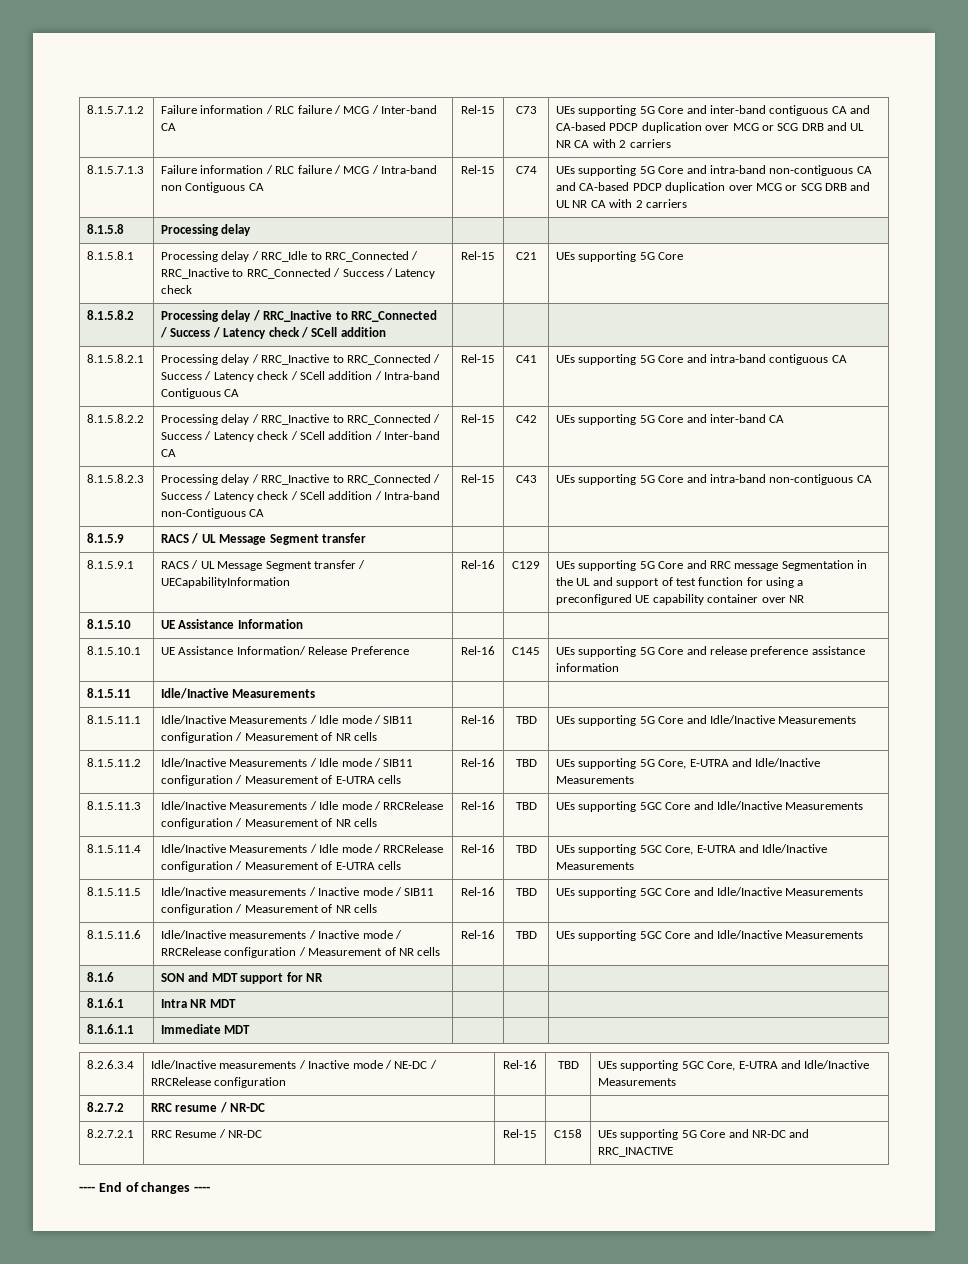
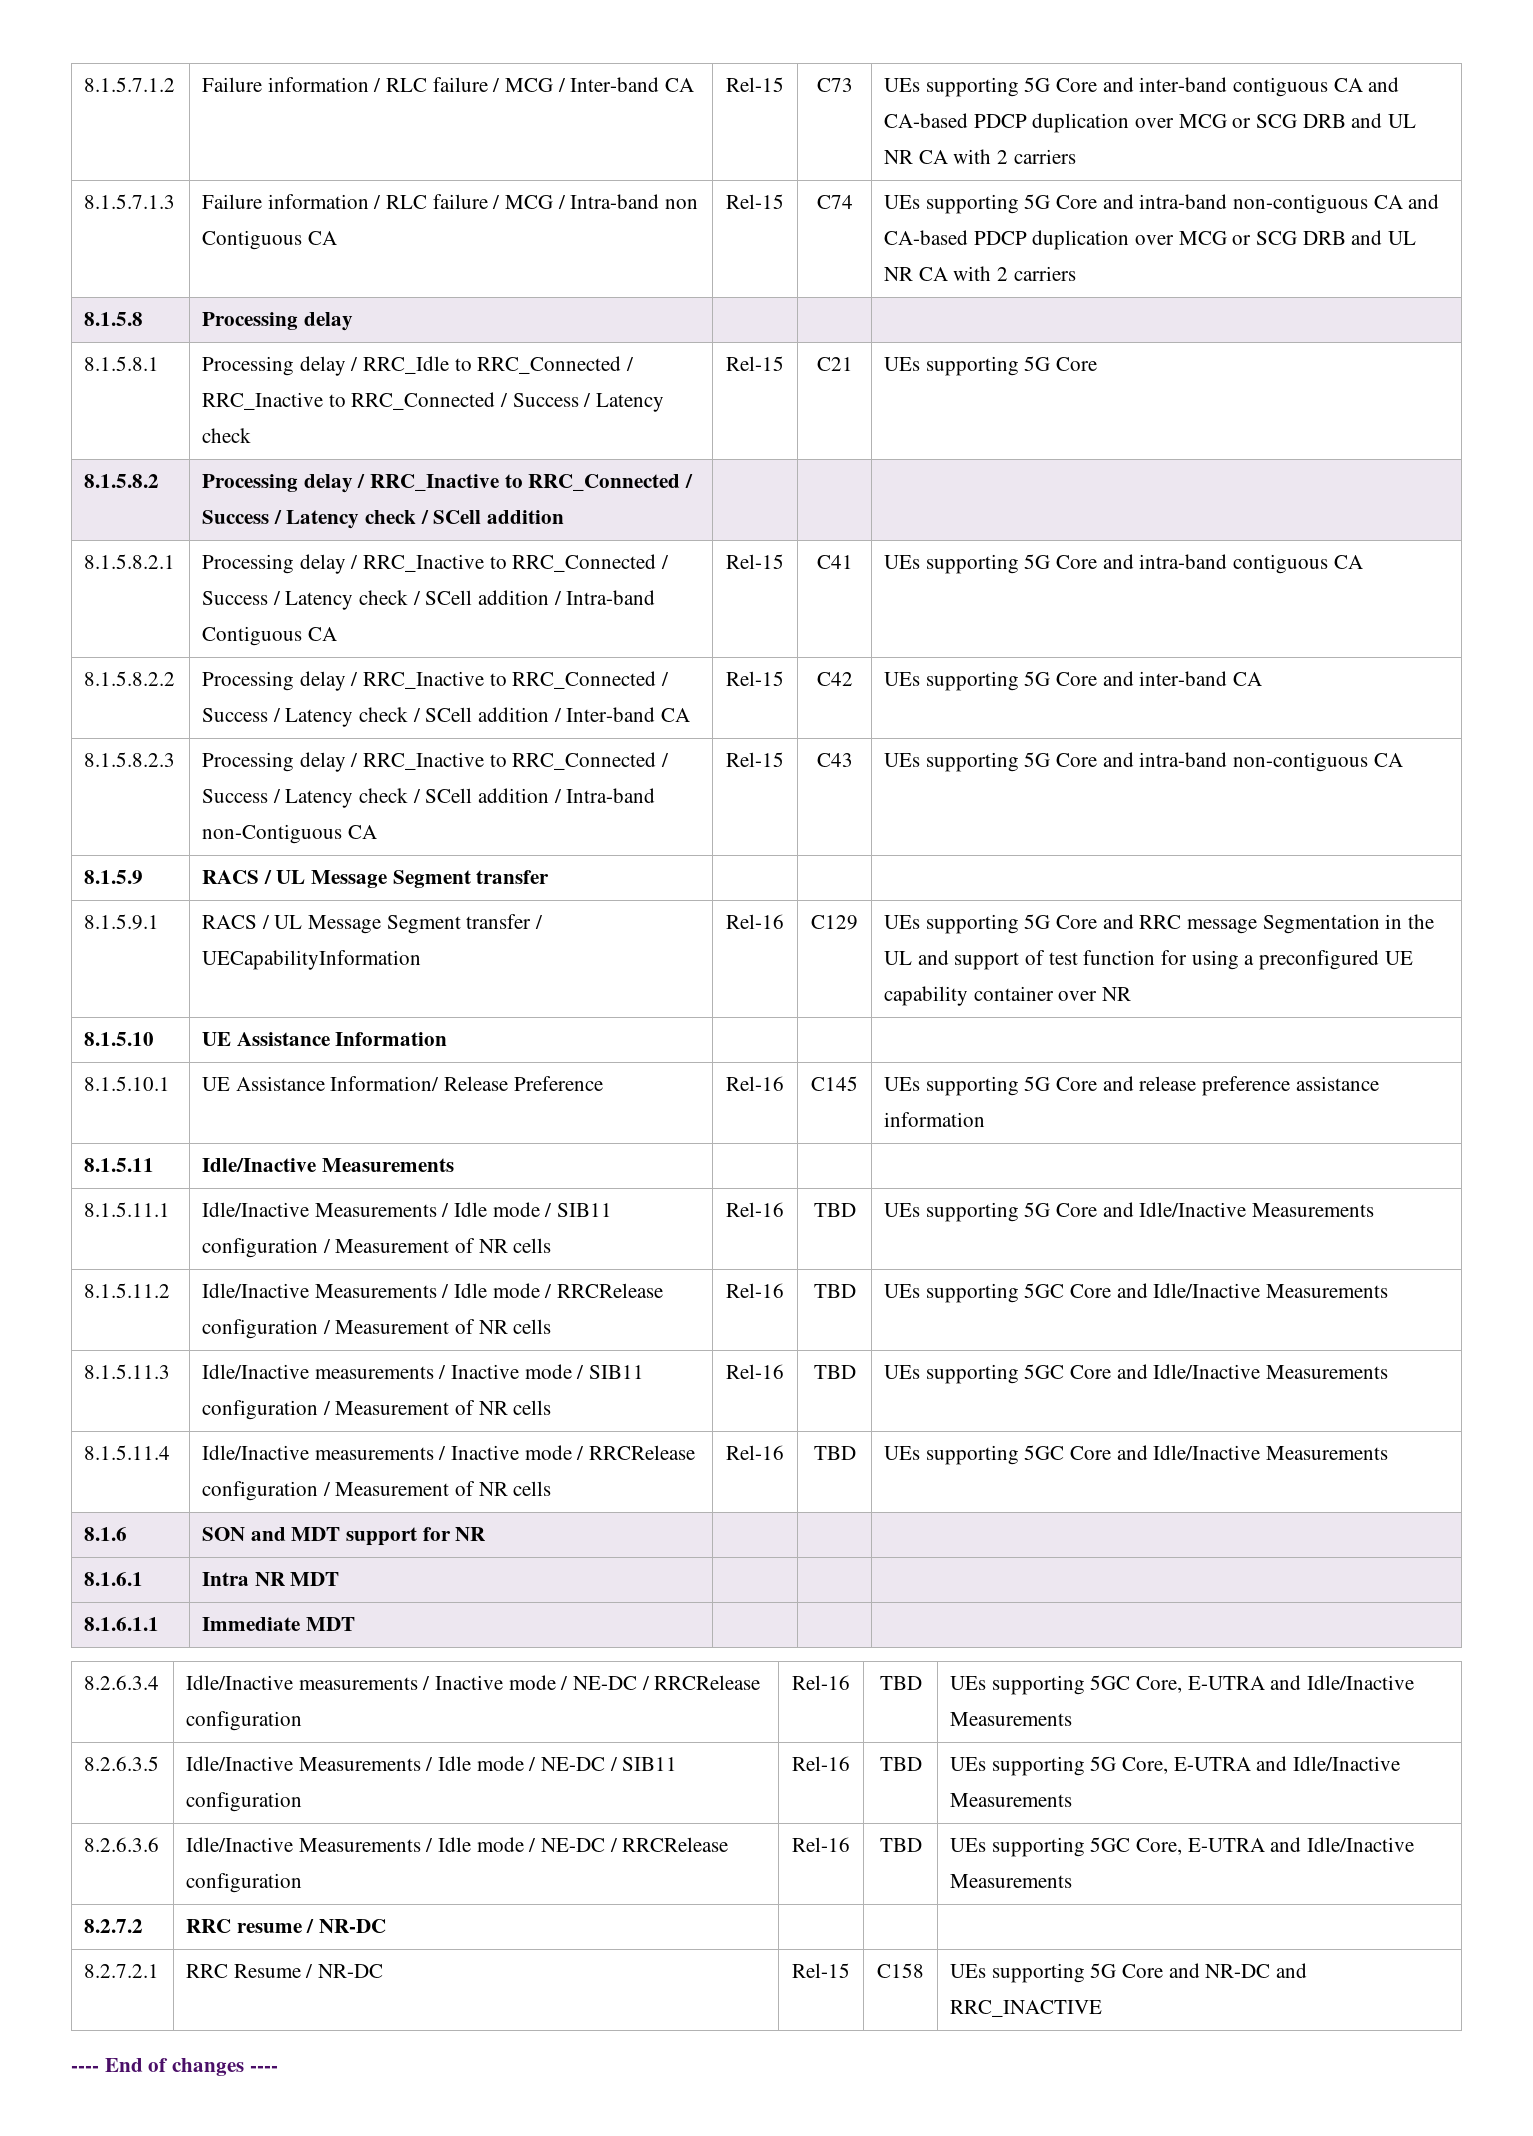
- 8.1.5.11.2 | Idle/Inactive Measurements / Idle mode / SIB11 configuration / Measurement of E-UTRA cells | Rel-16 | TBD | UEs supporting 5G Core, E-UTRA and Idle/Inactive Measurements
- 8.1.5.11.3 | Idle/Inactive Measurements / Idle mode / RRCRelease configuration / Measurement of NR cells | Rel-16 | TBD | UEs supporting 5GC Core and Idle/Inactive Measurements
+ 8.1.5.11.2 | Idle/Inactive Measurements / Idle mode / RRCRelease configuration / Measurement of NR cells | Rel-16 | TBD | UEs supporting 5GC Core and Idle/Inactive Measurements
- 8.1.5.11.4 | Idle/Inactive Measurements / Idle mode / RRCRelease configuration / Measurement of E-UTRA cells | Rel-16 | TBD | UEs supporting 5GC Core, E-UTRA and Idle/Inactive Measurements
- 8.1.5.11.5 | Idle/Inactive measurements / Inactive mode / SIB11 configuration / Measurement of NR cells | Rel-16 | TBD | UEs supporting 5GC Core and Idle/Inactive Measurements
+ 8.1.5.11.3 | Idle/Inactive measurements / Inactive mode / SIB11 configuration / Measurement of NR cells | Rel-16 | TBD | UEs supporting 5GC Core and Idle/Inactive Measurements
- 8.1.5.11.6 | Idle/Inactive measurements / Inactive mode / RRCRelease configuration / Measurement of NR cells | Rel-16 | TBD | UEs supporting 5GC Core and Idle/Inactive Measurements
+ 8.1.5.11.4 | Idle/Inactive measurements / Inactive mode / RRCRelease configuration / Measurement of NR cells | Rel-16 | TBD | UEs supporting 5GC Core and Idle/Inactive Measurements
+ 8.2.6.3.5 | Idle/Inactive Measurements / Idle mode / NE-DC / SIB11 configuration | Rel-16 | TBD | UEs supporting 5G Core, E-UTRA and Idle/Inactive Measurements
+ 8.2.6.3.6 | Idle/Inactive Measurements / Idle mode / NE-DC / RRCRelease configuration | Rel-16 | TBD | UEs supporting 5GC Core, E-UTRA and Idle/Inactive Measurements

